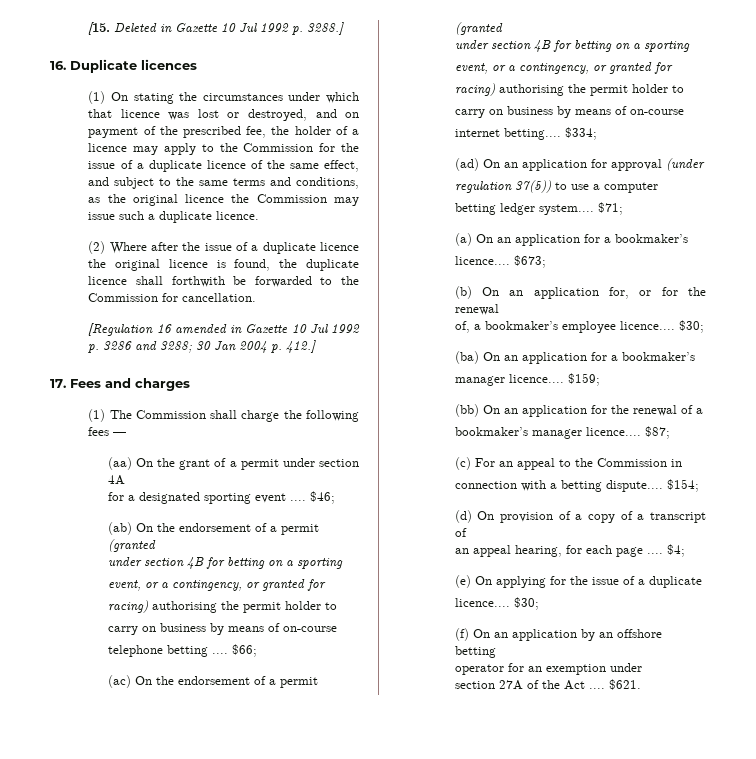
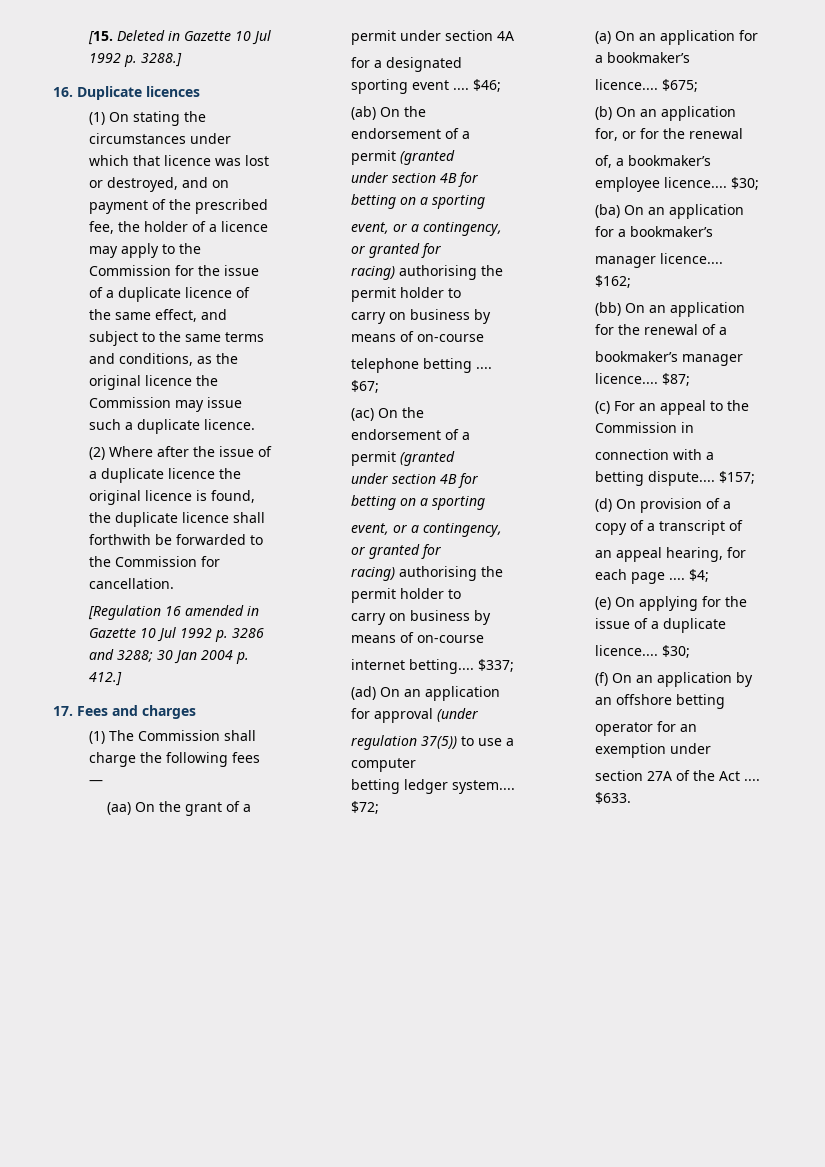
- $66;
+ $67;
- $334;
+ $337;
- $71;
+ $72;
- $673;
+ $675;
- $159;
+ $162;
- $154;
+ $157;
- $621.
+ $633.

